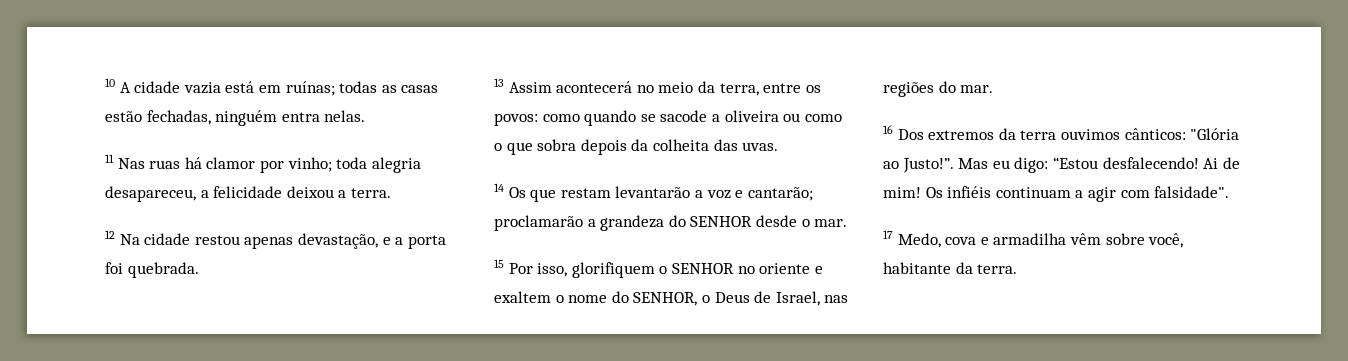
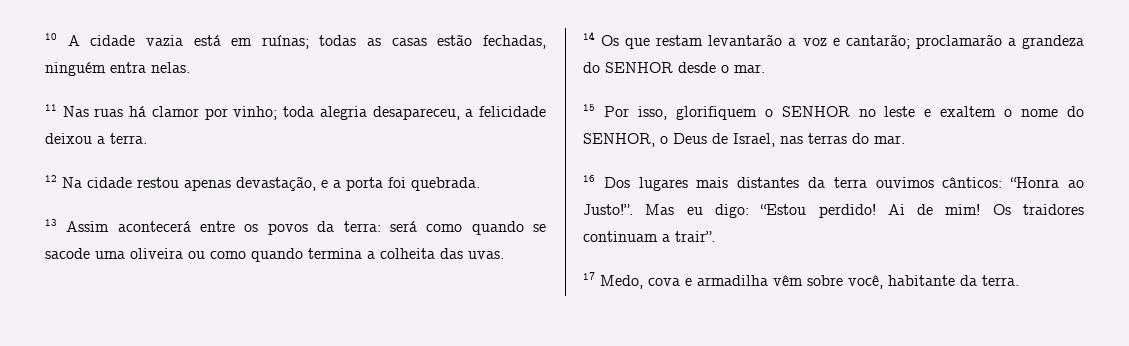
- 13 Assim acontecerá no meio da terra, entre os povos: como quando se sacode a oliveira ou como o que sobra depois da colheita das uvas.
+ 13 Assim acontecerá entre os povos da terra: será como quando se sacode uma oliveira ou como quando termina a colheita das uvas.
- 15 Por isso, glorifiquem o SENHOR no oriente e exaltem o nome do SENHOR, o Deus de Israel, nas regiões do mar.
+ 15 Por isso, glorifiquem o SENHOR no leste e exaltem o nome do SENHOR, o Deus de Israel, nas terras do mar.
- 16 Dos extremos da terra ouvimos cânticos: "Glória ao Justo!”.
+ 16 Dos lugares mais distantes da terra ouvimos cânticos: “Honra ao Justo!”.
- Mas eu digo: “Estou desfalecendo!
+ Mas eu digo: “Estou perdido!
- Os infiéis continuam a agir com falsidade".
+ Os traidores continuam a trair”.

